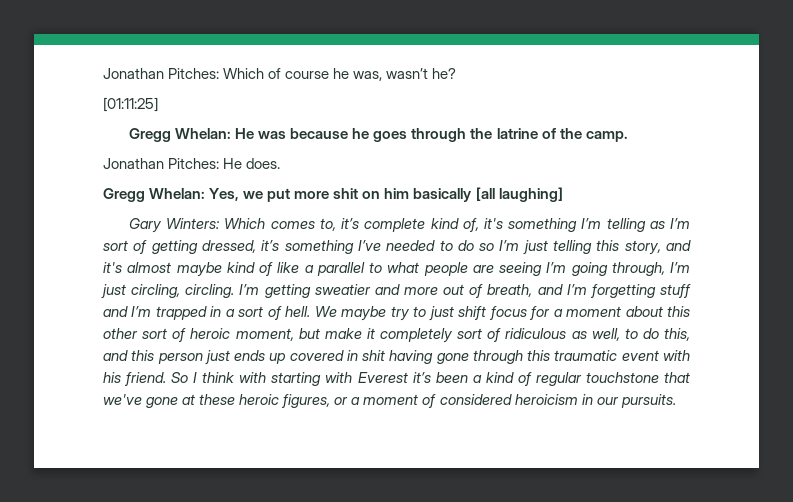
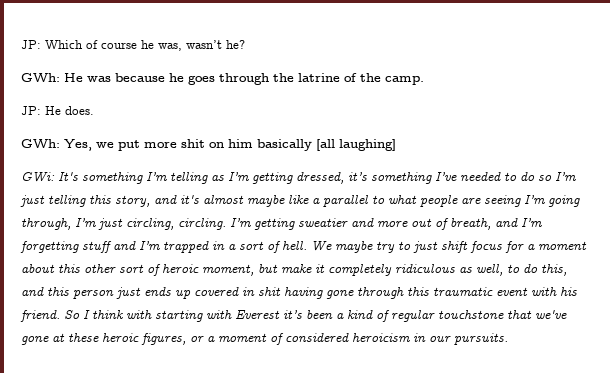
- Jonathan Pitches: Which of course he was, wasn’t he?
+ JP: Which of course he was, wasn’t he?
- [01:11:25]
- Gregg Whelan: He was because he goes through the latrine of the camp.
+ GWh: He was because he goes through the latrine of the camp.
- Jonathan Pitches: He does.
+ JP: He does.
- Gregg Whelan: Yes, we put more shit on him basically [all laughing]
+ GWh: Yes, we put more shit on him basically [all laughing]
- Gary Winters: Which comes to, it’s complete kind of, it's something I’m telling as I’m sort of getting dressed, it’s something I’ve needed to do so I’m just telling this story, and it's almost maybe kind of like a parallel to what people are seeing I’m going through, I’m just circling, circling.
+ GWi: It's something I’m telling as I’m getting dressed, it’s something I’ve needed to do so I’m just telling this story, and it's almost maybe like a parallel to what people are seeing I’m going through, I’m just circling, circling.
- We maybe try to just shift focus for a moment about this other sort of heroic moment, but make it completely sort of ridiculous as well, to do this, and this person just ends up covered in shit having gone through this traumatic event with his friend.
+ We maybe try to just shift focus for a moment about this other sort of heroic moment, but make it completely ridiculous as well, to do this, and this person just ends up covered in shit having gone through this traumatic event with his friend.

